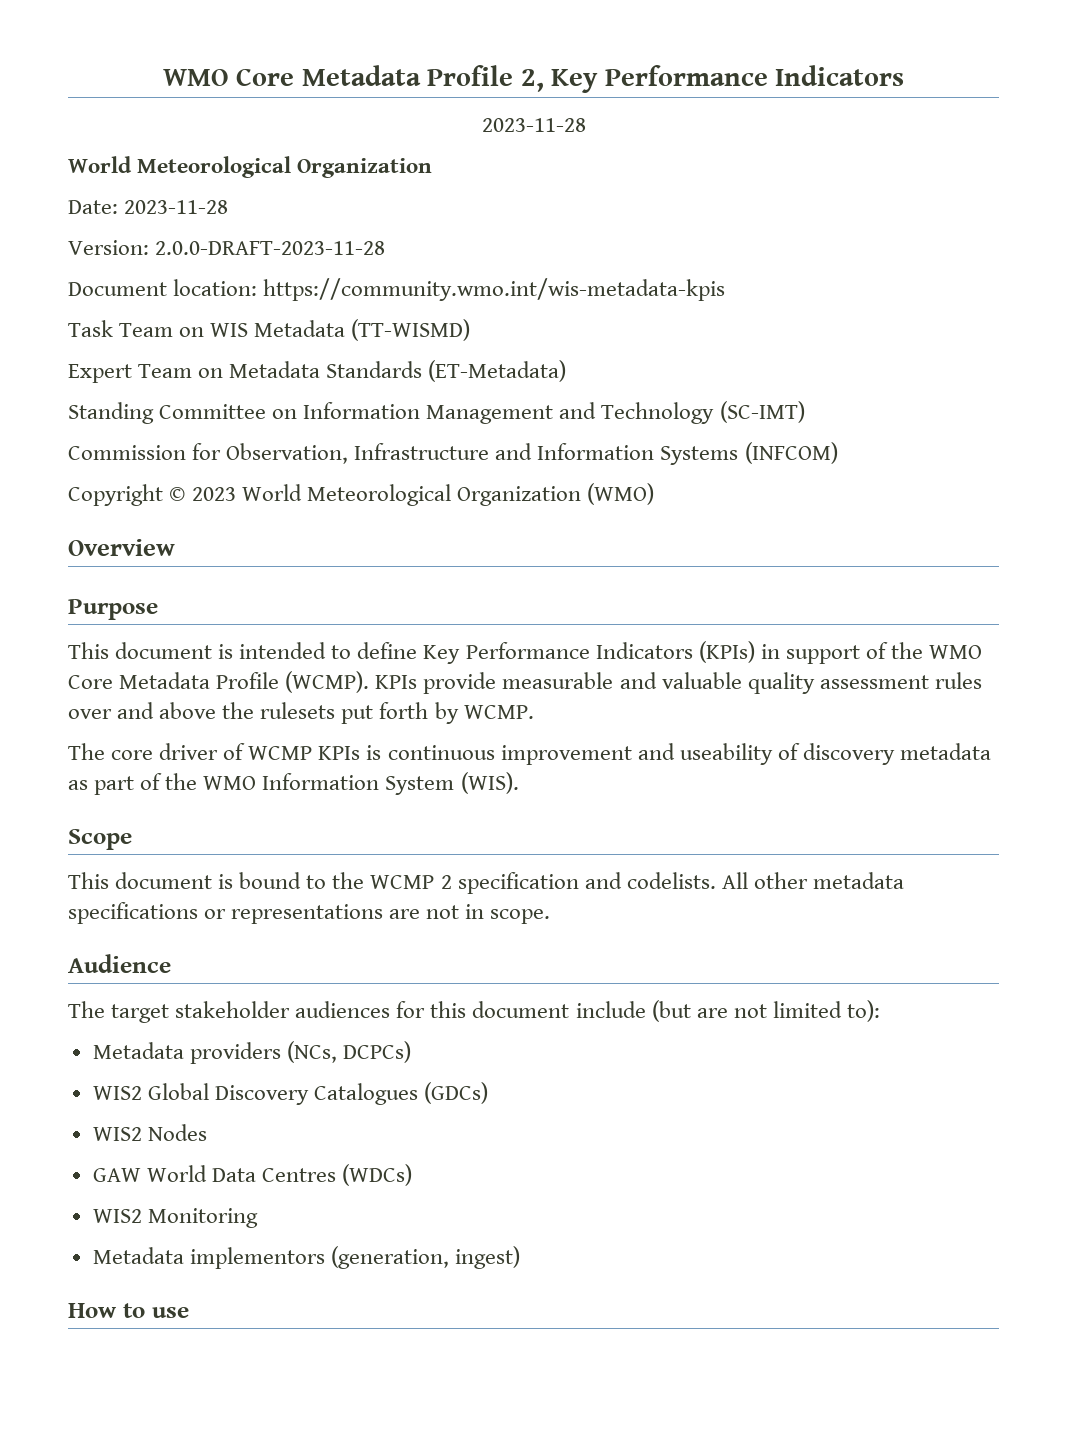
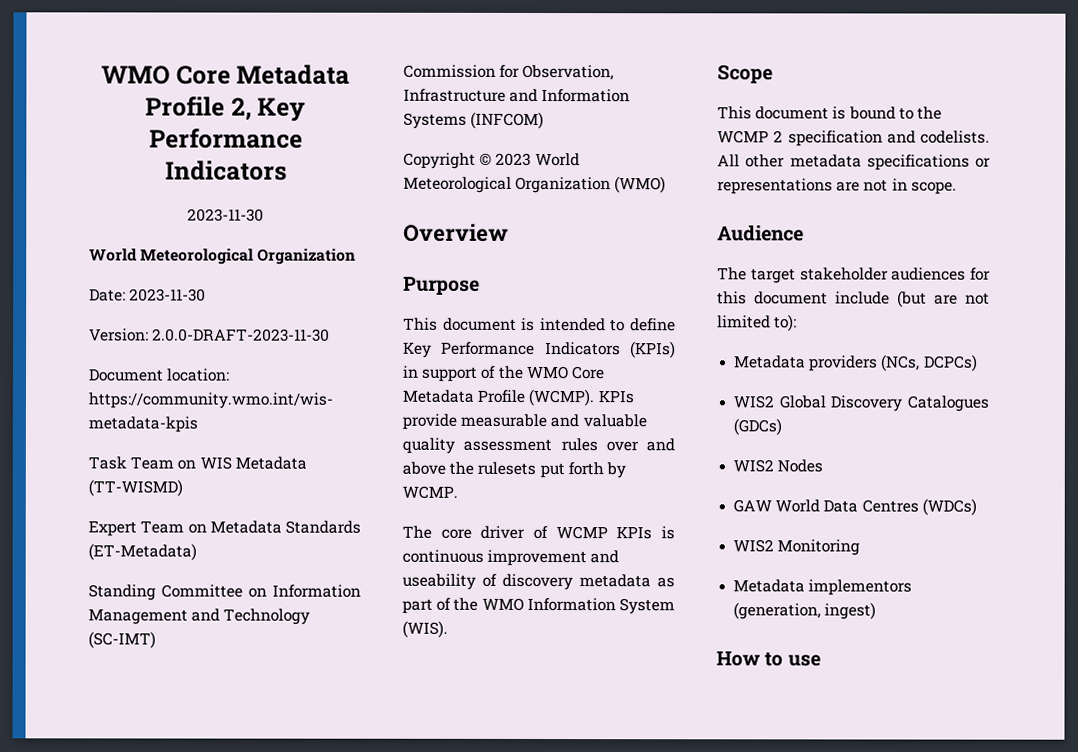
  WMO Core Metadata Profile 2, Key Performance Indicators
- 2023-11-28
+ 2023-11-30
- Date: 2023-11-28
+ Date: 2023-11-30
- Version: 2.0.0-DRAFT-2023-11-28
+ Version: 2.0.0-DRAFT-2023-11-30

